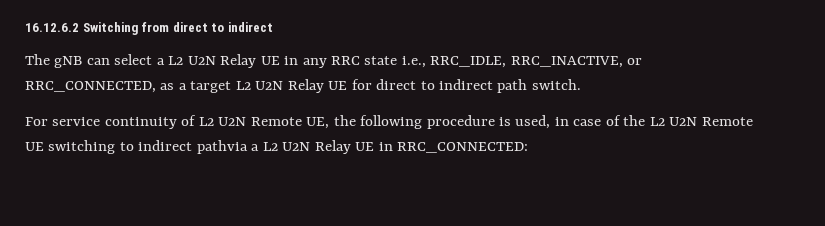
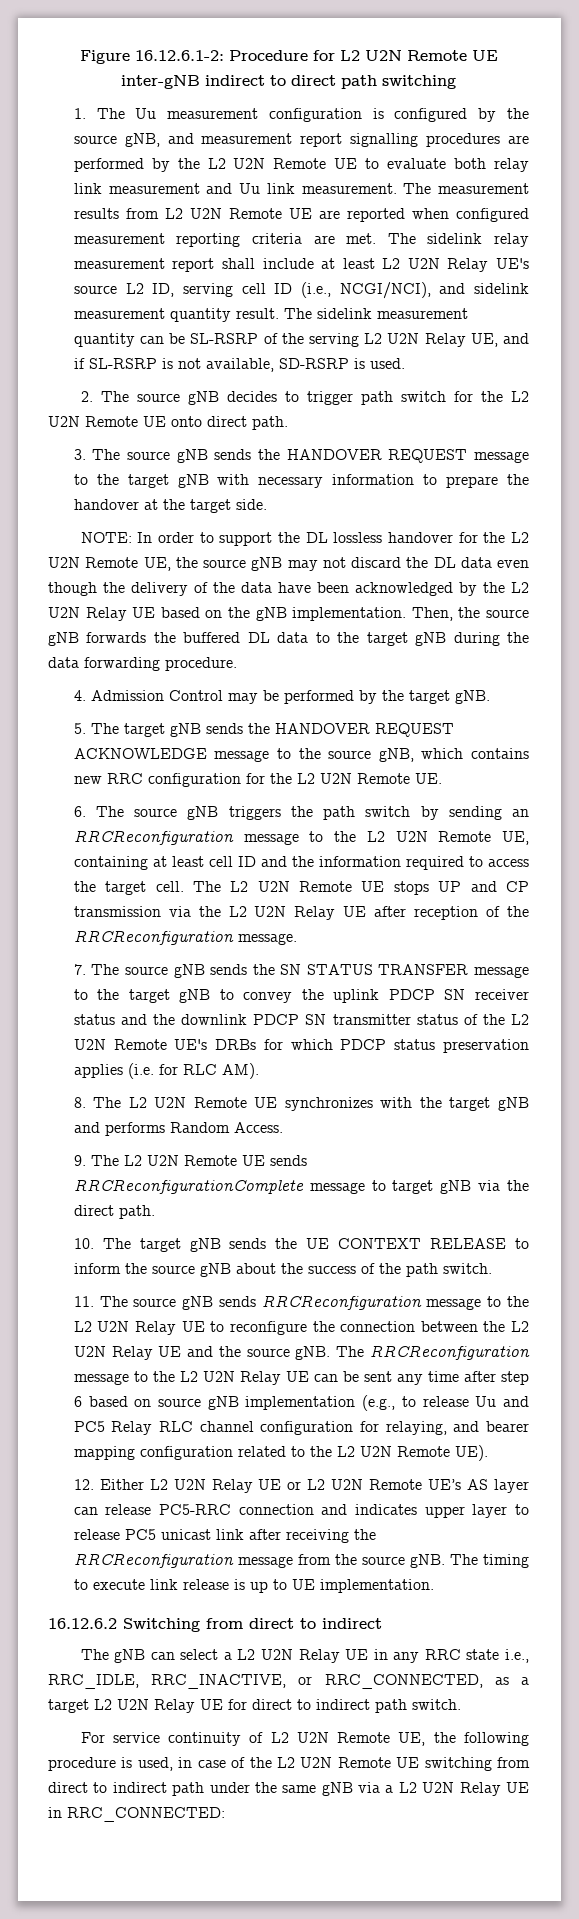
+ Figure 16.12.6.1-2: Procedure for L2 U2N Remote UE inter-gNB indirect to direct path switching
+ 1. The Uu measurement configuration is configured by the source gNB, and measurement report signalling procedures are performed by the L2 U2N Remote UE to evaluate both relay link measurement and Uu link measurement. The measurement results from L2 U2N Remote UE are reported when configured measurement reporting criteria are met. The sidelink relay measurement report shall include at least L2 U2N Relay UE's source L2 ID, serving cell ID (i.e., NCGI/NCI), and sidelink measurement quantity result. The sidelink measurement quantity can be SL-RSRP of the serving L2 U2N Relay UE, and if SL-RSRP is not available, SD-RSRP is used.
+ 2. The source gNB decides to trigger path switch for the L2 U2N Remote UE onto direct path.
+ 3. The source gNB sends the HANDOVER REQUEST message to the target gNB with necessary information to prepare the handover at the target side.
+ NOTE: In order to support the DL lossless handover for the L2 U2N Remote UE, the source gNB may not discard the DL data even though the delivery of the data have been acknowledged by the L2 U2N Relay UE based on the gNB implementation. Then, the source gNB forwards the buffered DL data to the target gNB during the data forwarding procedure.
+ 4. Admission Control may be performed by the target gNB.
+ 5. The target gNB sends the HANDOVER REQUEST ACKNOWLEDGE message to the source gNB, which contains new RRC configuration for the L2 U2N Remote UE.
+ 6. The source gNB triggers the path switch by sending an RRCReconfiguration message to the L2 U2N Remote UE, containing at least cell ID and the information required to access the target cell. The L2 U2N Remote UE stops UP and CP transmission via the L2 U2N Relay UE after reception of the RRCReconfiguration message.
+ 7. The source gNB sends the SN STATUS TRANSFER message to the target gNB to convey the uplink PDCP SN receiver status and the downlink PDCP SN transmitter status of the L2 U2N Remote UE's DRBs for which PDCP status preservation applies (i.e. for RLC AM).
+ 8. The L2 U2N Remote UE synchronizes with the target gNB and performs Random Access.
+ 9. The L2 U2N Remote UE sends RRCReconfigurationComplete message to target gNB via the direct path.
+ 10. The target gNB sends the UE CONTEXT RELEASE to inform the source gNB about the success of the path switch.
+ 11. The source gNB sends RRCReconfiguration message to the L2 U2N Relay UE to reconfigure the connection between the L2 U2N Relay UE and the source gNB. The RRCReconfiguration message to the L2 U2N Relay UE can be sent any time after step 6 based on source gNB implementation (e.g., to release Uu and PC5 Relay RLC channel configuration for relaying, and bearer mapping configuration related to the L2 U2N Remote UE).
+ 12. Either L2 U2N Relay UE or L2 U2N Remote UE’s AS layer can release PC5-RRC connection and indicates upper layer to release PC5 unicast link after receiving the RRCReconfiguration message from the source gNB. The timing to execute link release is up to UE implementation.
- For service continuity of L2 U2N Remote UE, the following procedure is used, in case of the L2 U2N Remote UE switching to indirect pathvia a L2 U2N Relay UE in RRC_CONNECTED:
+ For service continuity of L2 U2N Remote UE, the following procedure is used, in case of the L2 U2N Remote UE switching from direct to indirect path under the same gNB via a L2 U2N Relay UE in RRC_CONNECTED:

